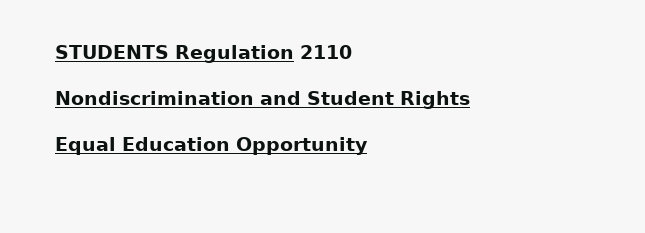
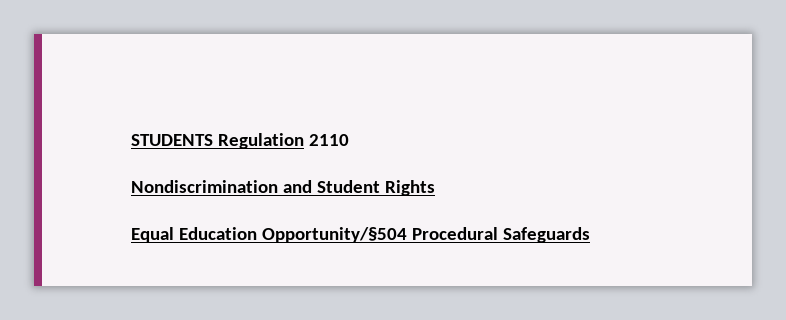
- Equal Education Opportunity
+ Equal Education Opportunity/§504 Procedural Safeguards

